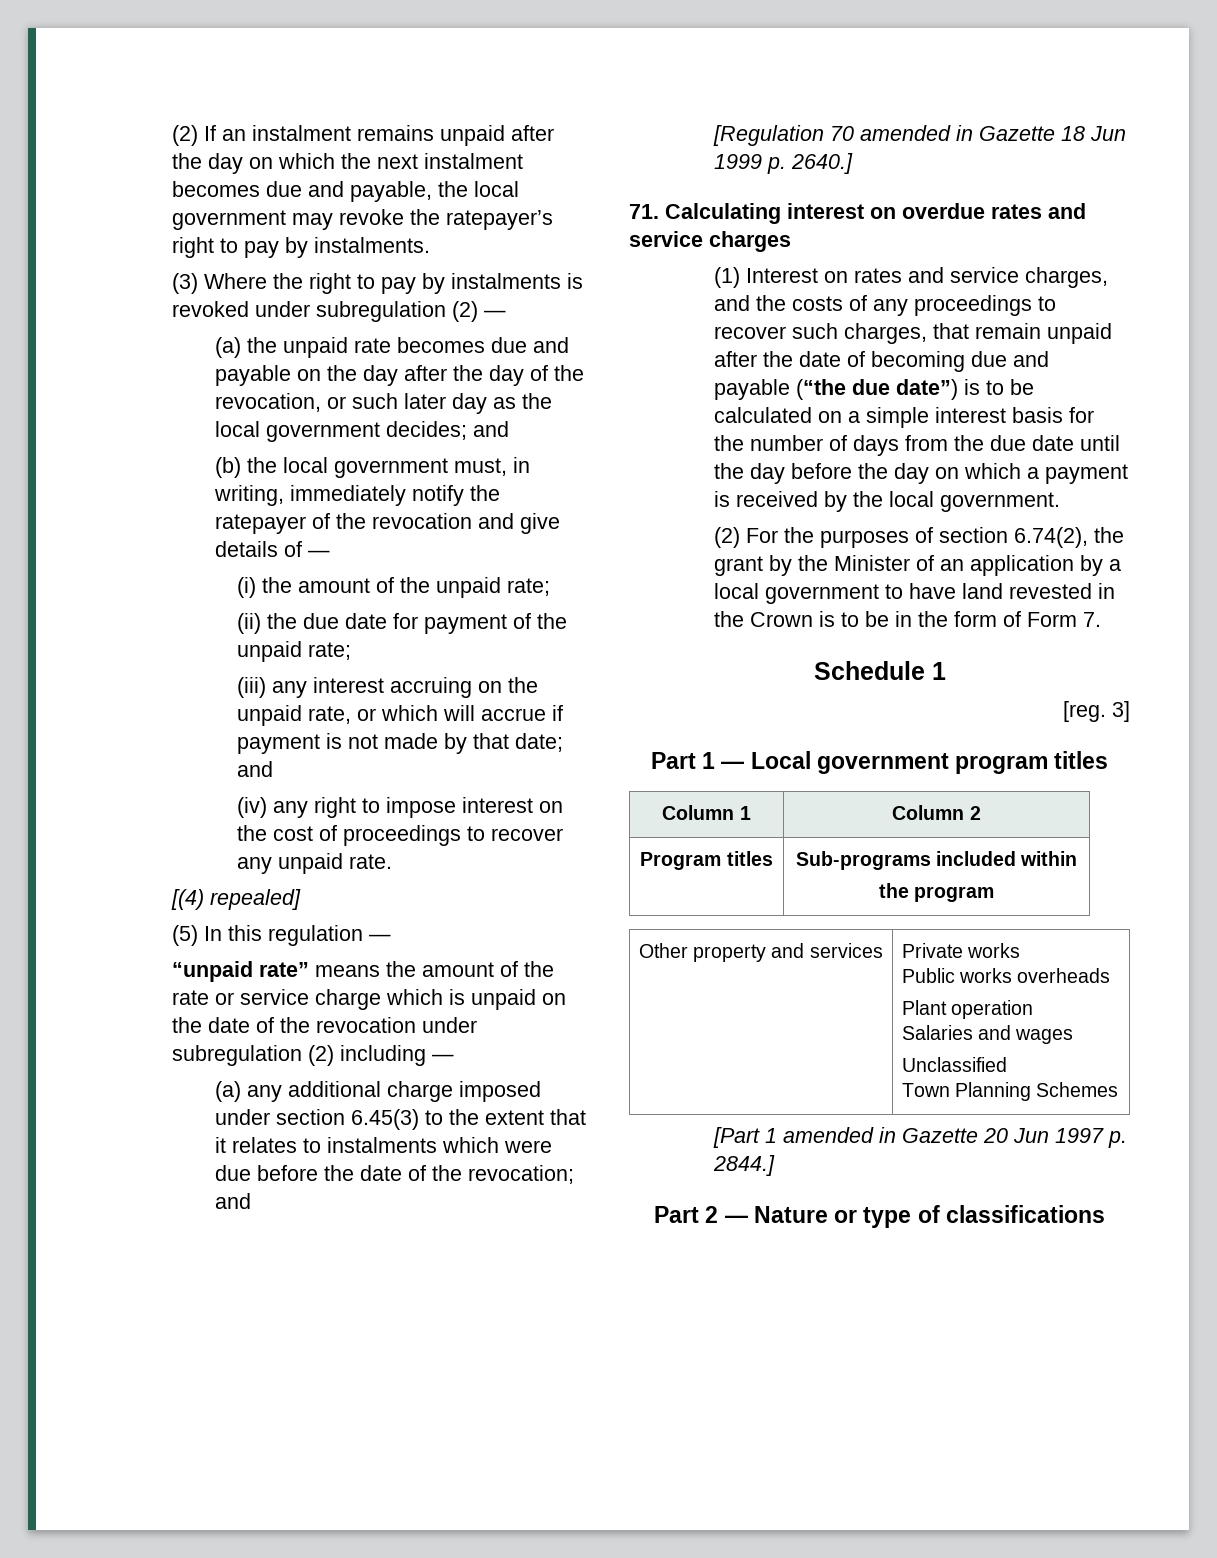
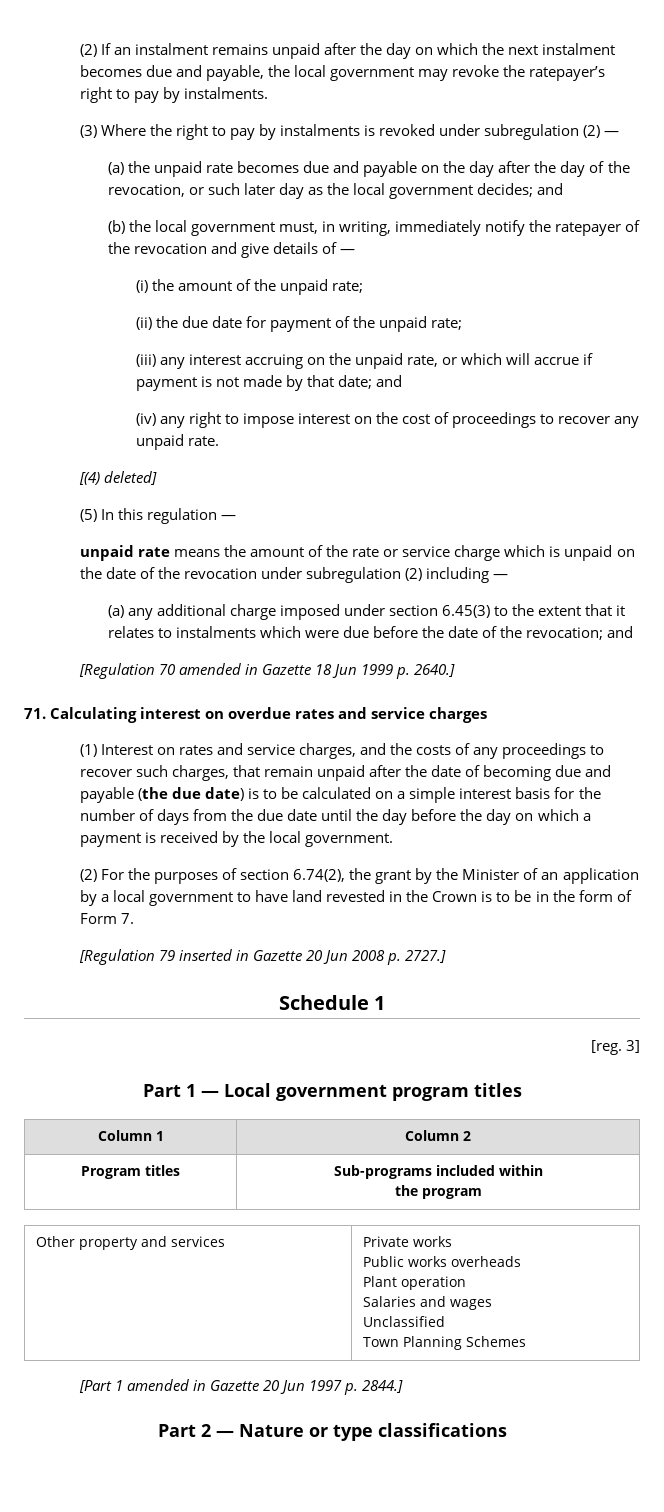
- [(4) repealed]
+ [(4) deleted]
- “unpaid rate” means the amount of the rate or service charge which is unpaid on the date of the revocation under subregulation (2) including —
+ unpaid rate means the amount of the rate or service charge which is unpaid on the date of the revocation under subregulation (2) including —
- (1) Interest on rates and service charges, and the costs of any proceedings to recover such charges, that remain unpaid after the date of becoming due and payable (“the due date”) is to be calculated on a simple interest basis for the number of days from the due date until the day before the day on which a payment is received by the local government.
+ (1) Interest on rates and service charges, and the costs of any proceedings to recover such charges, that remain unpaid after the date of becoming due and payable (the due date) is to be calculated on a simple interest basis for the number of days from the due date until the day before the day on which a payment is received by the local government.
+ [Regulation 79 inserted in Gazette 20 Jun 2008 p. 2727.]
- Part 2 — Nature or type of classifications
+ Part 2 — Nature or type classifications

